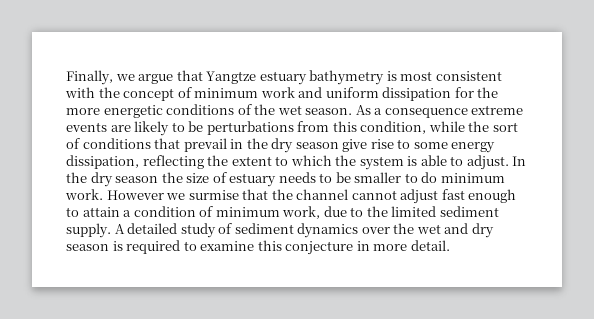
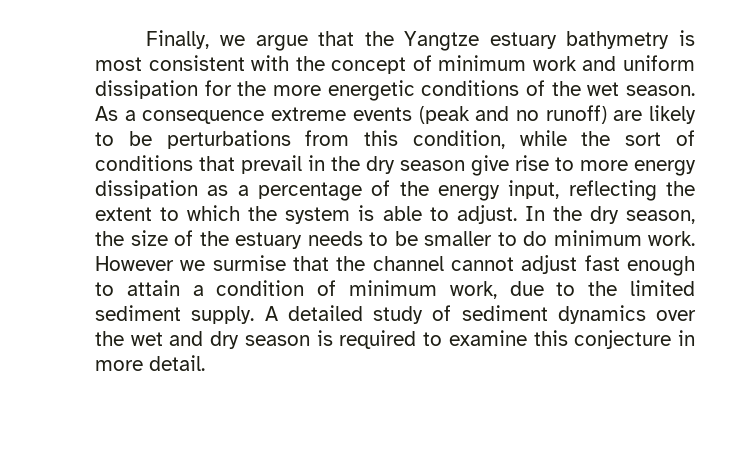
- Finally, we argue that Yangtze estuary bathymetry is most consistent with the concept of minimum work and uniform dissipation for the more energetic conditions of the wet season.
+ Finally, we argue that the Yangtze estuary bathymetry is most consistent with the concept of minimum work and uniform dissipation for the more energetic conditions of the wet season.
- As a consequence extreme events are likely to be perturbations from this condition, while the sort of conditions that prevail in the dry season give rise to some energy dissipation, reflecting the extent to which the system is able to adjust.
+ As a consequence extreme events (peak and no runoff) are likely to be perturbations from this condition, while the sort of conditions that prevail in the dry season give rise to more energy dissipation as a percentage of the energy input, reflecting the extent to which the system is able to adjust.
- In the dry season the size of estuary needs to be smaller to do minimum work.
+ In the dry season, the size of the estuary needs to be smaller to do minimum work.

